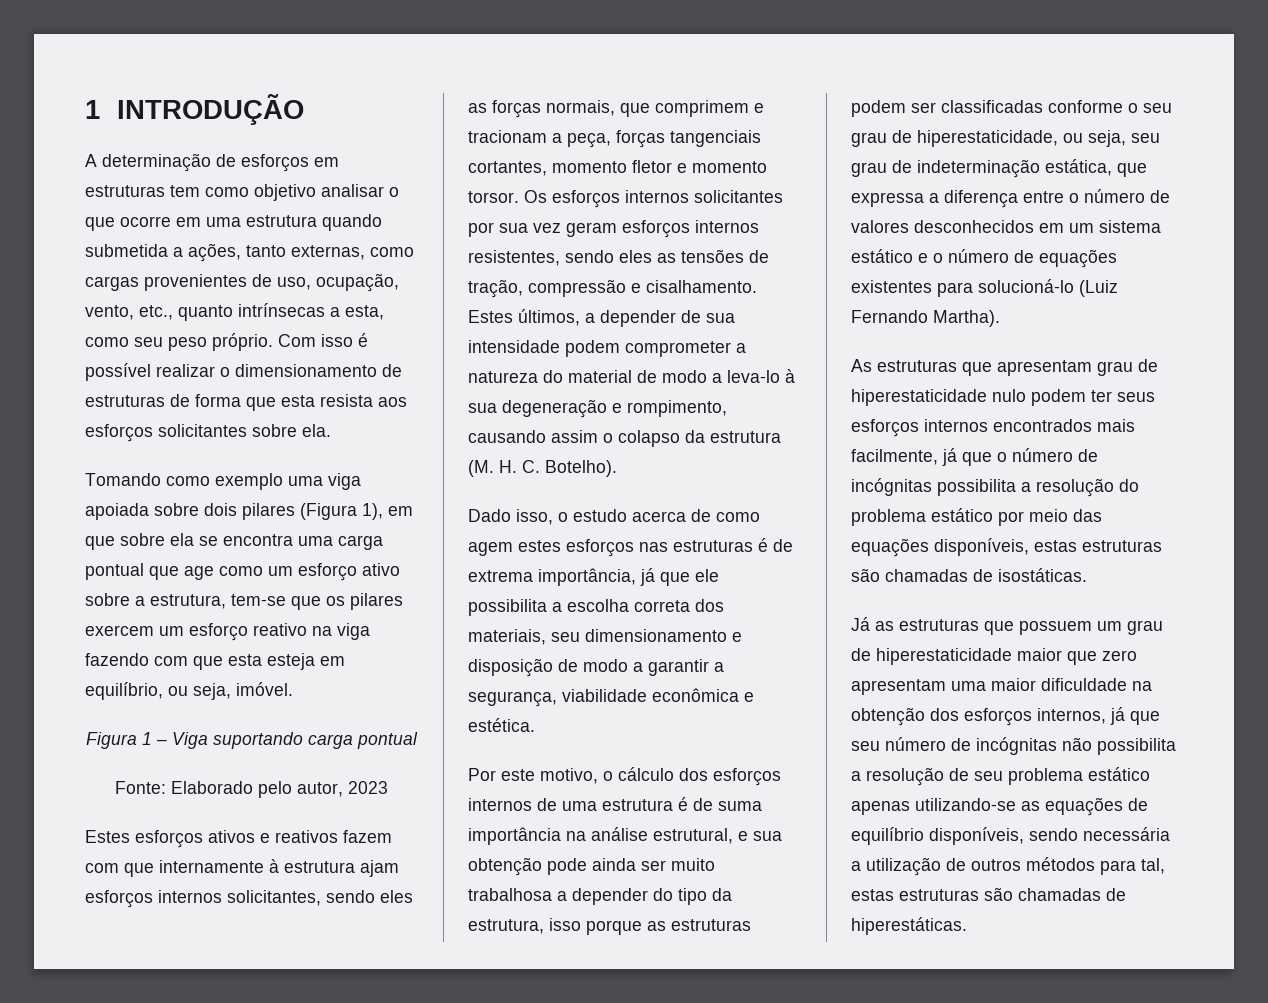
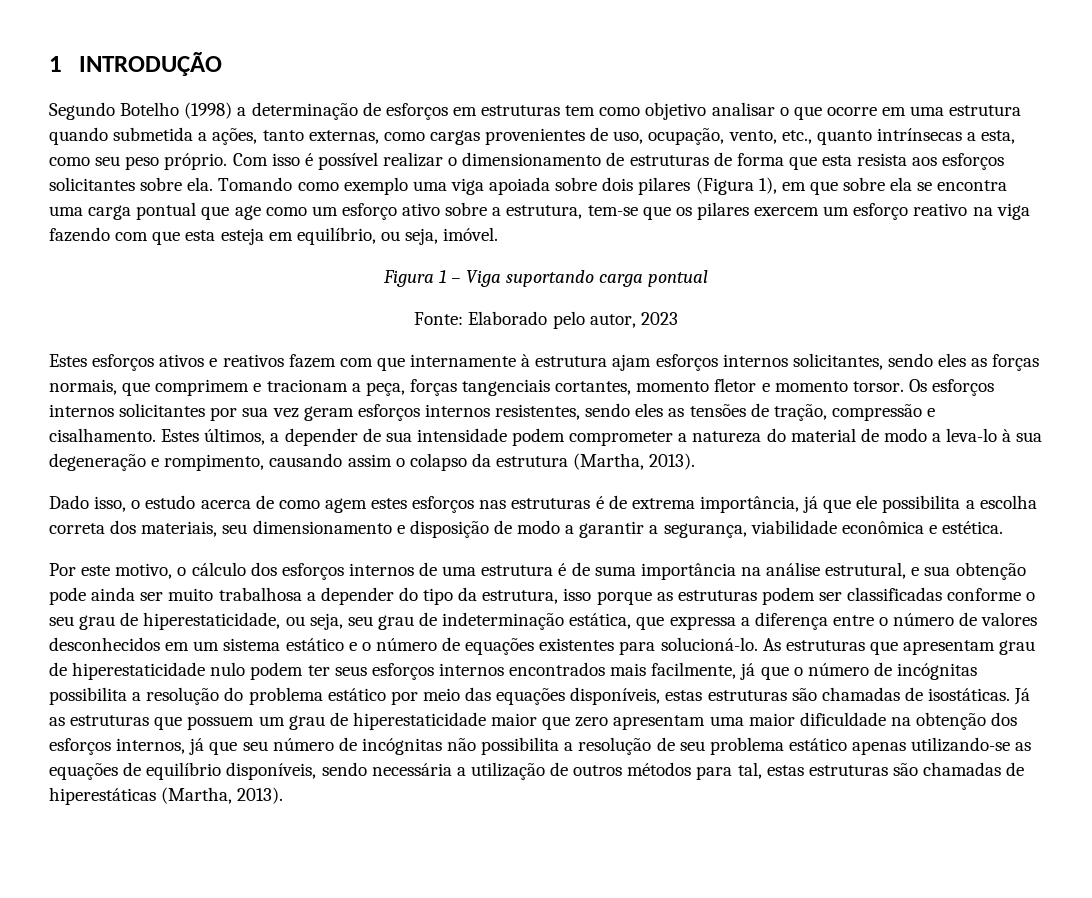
- A determinação de esforços em estruturas tem como objetivo analisar o que ocorre em uma estrutura quando submetida a ações, tanto externas, como cargas provenientes de uso, ocupação, vento, etc., quanto intrínsecas a esta, como seu peso próprio.
+ Segundo Botelho (1998) a determinação de esforços em estruturas tem como objetivo analisar o que ocorre em uma estrutura quando submetida a ações, tanto externas, como cargas provenientes de uso, ocupação, vento, etc., quanto intrínsecas a esta, como seu peso próprio.
- Com isso é possível realizar o dimensionamento de estruturas de forma que esta resista aos esforços solicitantes sobre ela.
- Tomando como exemplo uma viga apoiada sobre dois pilares (Figura 1), em que sobre ela se encontra uma carga pontual que age como um esforço ativo sobre a estrutura, tem-se que os pilares exercem um esforço reativo na viga fazendo com que esta esteja em equilíbrio, ou seja, imóvel.
+ Com isso é possível realizar o dimensionamento de estruturas de forma que esta resista aos esforços solicitantes sobre ela. Tomando como exemplo uma viga apoiada sobre dois pilares (Figura 1), em que sobre ela se encontra uma carga pontual que age como um esforço ativo sobre a estrutura, tem-se que os pilares exercem um esforço reativo na viga fazendo com que esta esteja em equilíbrio, ou seja, imóvel.
- Estes últimos, a depender de sua intensidade podem comprometer a natureza do material de modo a leva-lo à sua degeneração e rompimento, causando assim o colapso da estrutura (M. H. C. Botelho).
+ Estes últimos, a depender de sua intensidade podem comprometer a natureza do material de modo a leva-lo à sua degeneração e rompimento, causando assim o colapso da estrutura (Martha, 2013).
- Por este motivo, o cálculo dos esforços internos de uma estrutura é de suma importância na análise estrutural, e sua obtenção pode ainda ser muito trabalhosa a depender do tipo da estrutura, isso porque as estruturas podem ser classificadas conforme o seu grau de hiperestaticidade, ou seja, seu grau de indeterminação estática, que expressa a diferença entre o número de valores desconhecidos em um sistema estático e o número de equações existentes para solucioná-lo (Luiz Fernando Martha).
- As estruturas que apresentam grau de hiperestaticidade nulo podem ter seus esforços internos encontrados mais facilmente, já que o número de incógnitas possibilita a resolução do problema estático por meio das equações disponíveis, estas estruturas são chamadas de isostáticas.
- Já as estruturas que possuem um grau de hiperestaticidade maior que zero apresentam uma maior dificuldade na obtenção dos esforços internos, já que seu número de incógnitas não possibilita a resolução de seu problema estático apenas utilizando-se as equações de equilíbrio disponíveis, sendo necessária a utilização de outros métodos para tal, estas estruturas são chamadas de hiperestáticas.
+ Por este motivo, o cálculo dos esforços internos de uma estrutura é de suma importância na análise estrutural, e sua obtenção pode ainda ser muito trabalhosa a depender do tipo da estrutura, isso porque as estruturas podem ser classificadas conforme o seu grau de hiperestaticidade, ou seja, seu grau de indeterminação estática, que expressa a diferença entre o número de valores desconhecidos em um sistema estático e o número de equações existentes para solucioná-lo. As estruturas que apresentam grau de hiperestaticidade nulo podem ter seus esforços internos encontrados mais facilmente, já que o número de incógnitas possibilita a resolução do problema estático por meio das equações disponíveis, estas estruturas são chamadas de isostáticas. Já as estruturas que possuem um grau de hiperestaticidade maior que zero apresentam uma maior dificuldade na obtenção dos esforços internos, já que seu número de incógnitas não possibilita a resolução de seu problema estático apenas utilizando-se as equações de equilíbrio disponíveis, sendo necessária a utilização de outros métodos para tal, estas estruturas são chamadas de hiperestáticas (Martha, 2013).

